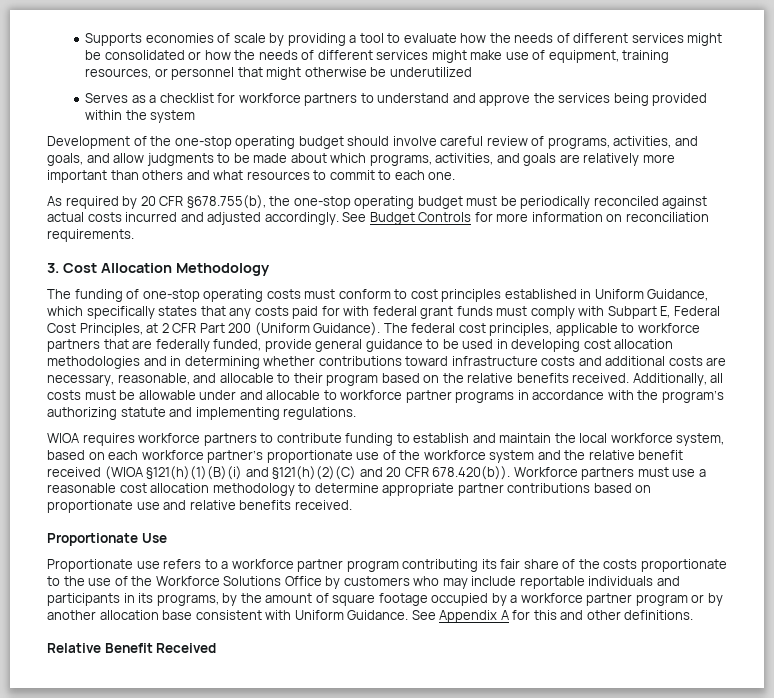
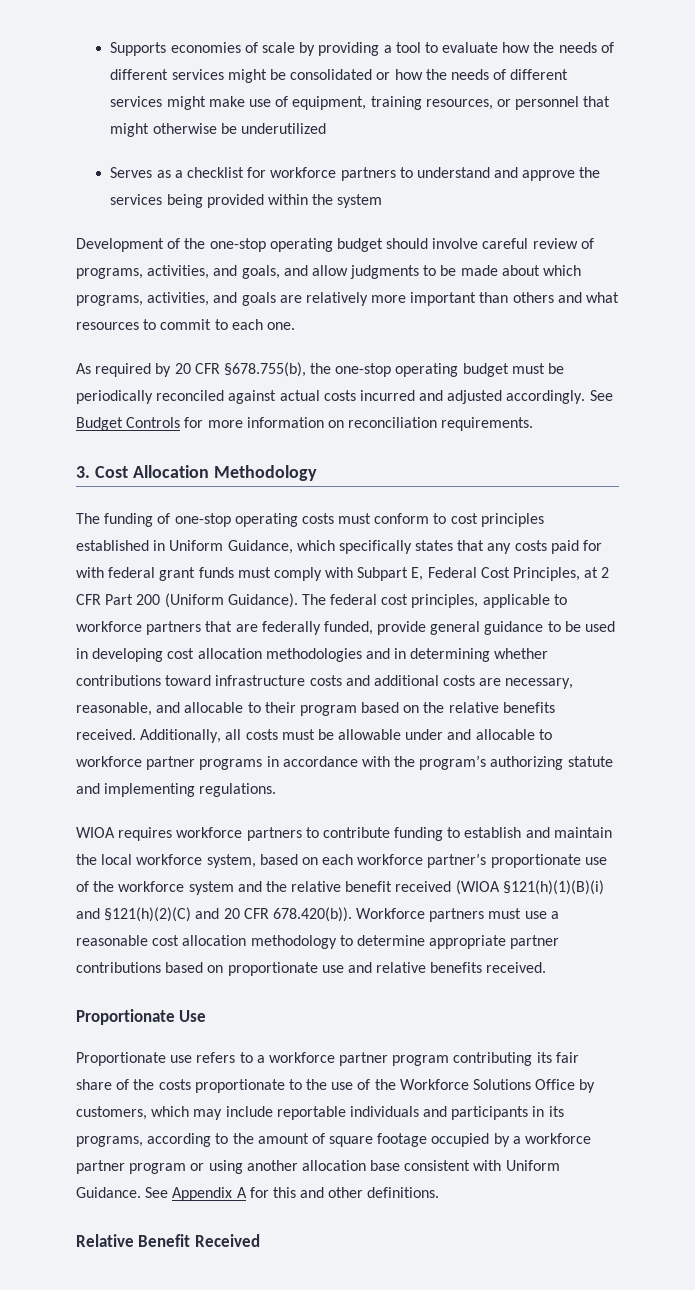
- Proportionate use refers to a workforce partner program contributing its fair share of the costs proportionate to the use of the Workforce Solutions Office by customers who may include reportable individuals and participants in its programs, by the amount of square footage occupied by a workforce partner program or by another allocation base consistent with Uniform Guidance.
+ Proportionate use refers to a workforce partner program contributing its fair share of the costs proportionate to the use of the Workforce Solutions Office by customers, which may include reportable individuals and participants in its programs, according to the amount of square footage occupied by a workforce partner program or using another allocation base consistent with Uniform Guidance.

